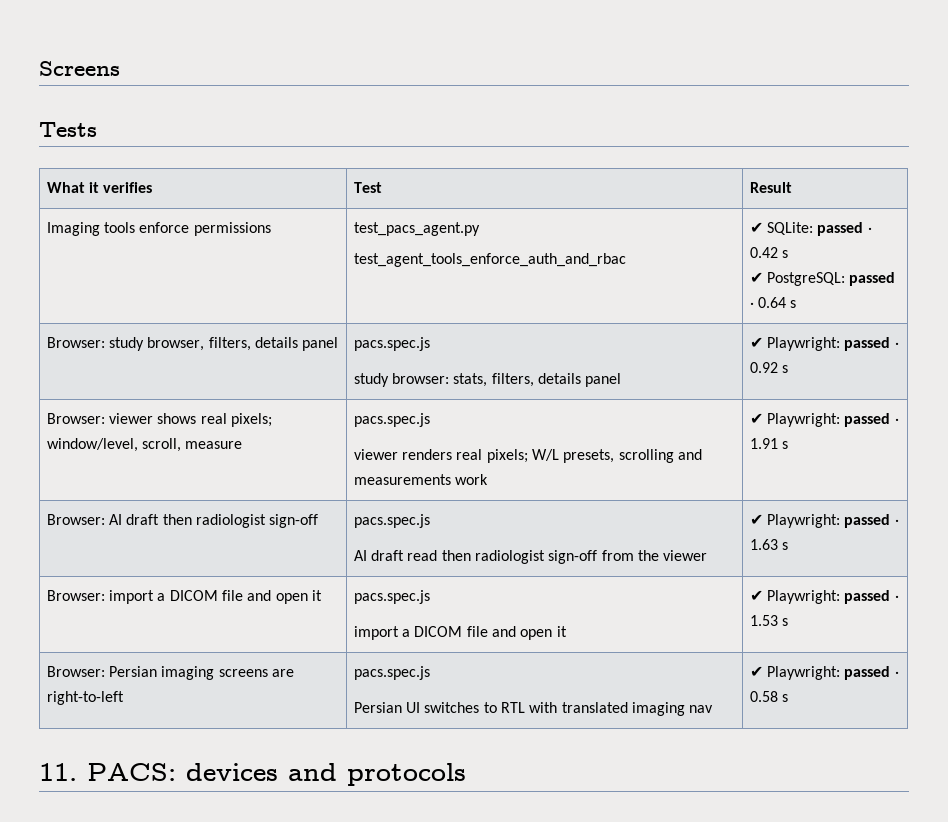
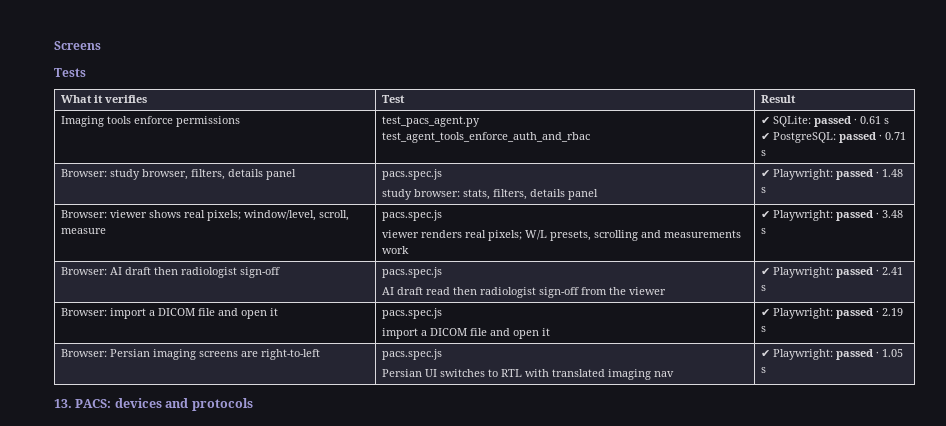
  Imaging tools enforce permissions | test_pacs_agent.py
- test_agent_tools_enforce_auth_and_rbac | ✔ SQLite: passed · 0.42 s
- ✔ PostgreSQL: passed · 0.64 s
+ test_agent_tools_enforce_auth_and_rbac | ✔ SQLite: passed · 0.61 s
+ ✔ PostgreSQL: passed · 0.71 s
  Browser: study browser, filters, details panel | pacs.spec.js
- study browser: stats, filters, details panel | ✔ Playwright: passed · 0.92 s
+ study browser: stats, filters, details panel | ✔ Playwright: passed · 1.48 s
  Browser: viewer shows real pixels; window/level, scroll, measure | pacs.spec.js
- viewer renders real pixels; W/L presets, scrolling and measurements work | ✔ Playwright: passed · 1.91 s
+ viewer renders real pixels; W/L presets, scrolling and measurements work | ✔ Playwright: passed · 3.48 s
  Browser: AI draft then radiologist sign-off | pacs.spec.js
- AI draft read then radiologist sign-off from the viewer | ✔ Playwright: passed · 1.63 s
+ AI draft read then radiologist sign-off from the viewer | ✔ Playwright: passed · 2.41 s
  Browser: import a DICOM file and open it | pacs.spec.js
- import a DICOM file and open it | ✔ Playwright: passed · 1.53 s
+ import a DICOM file and open it | ✔ Playwright: passed · 2.19 s
  Browser: Persian imaging screens are right-to-left | pacs.spec.js
- Persian UI switches to RTL with translated imaging nav | ✔ Playwright: passed · 0.58 s
- 11. PACS: devices and protocols
+ Persian UI switches to RTL with translated imaging nav | ✔ Playwright: passed · 1.05 s
+ 13. PACS: devices and protocols

